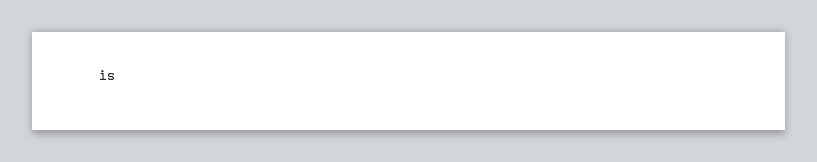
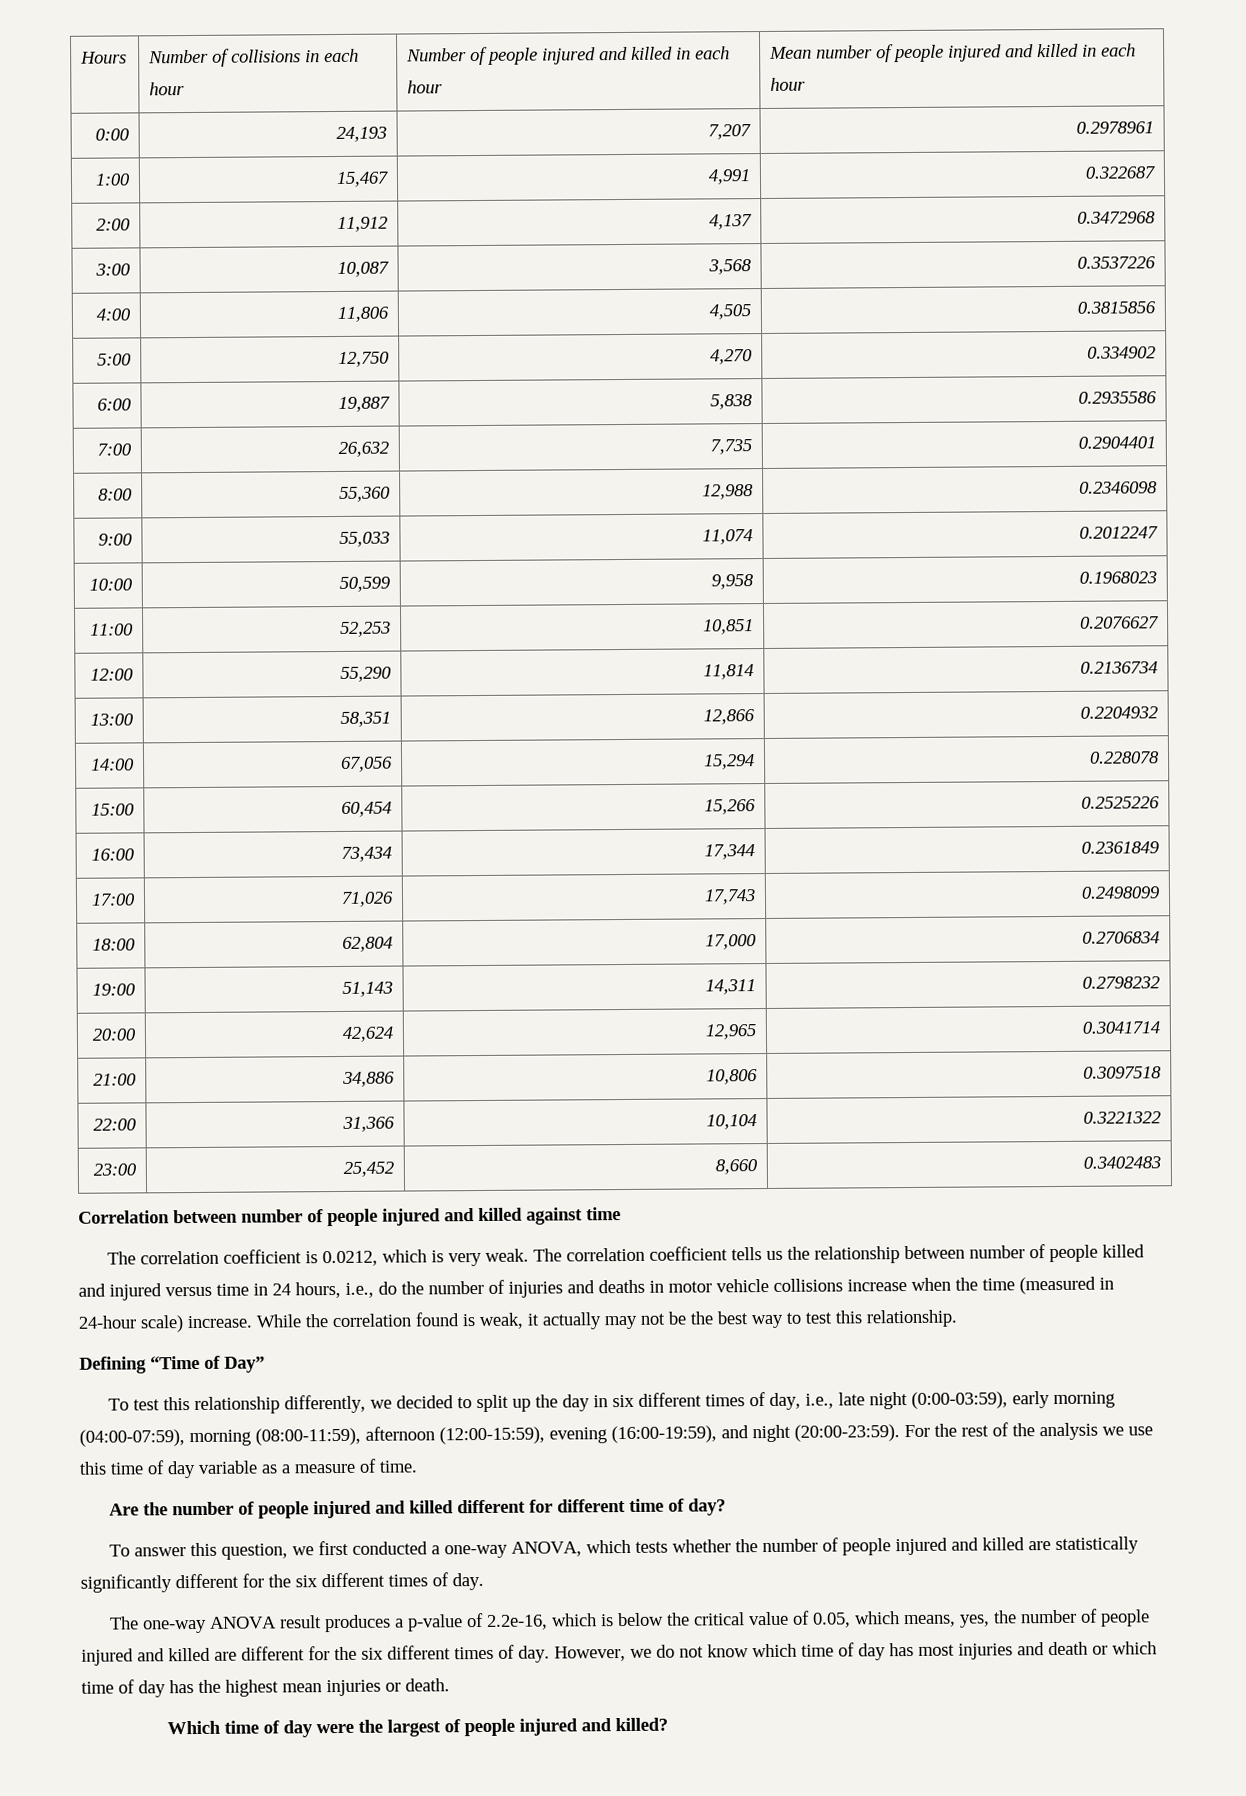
- is
+ Hours | Number of collisions in each hour | Number of people injured and killed in each hour | Mean number of people injured and killed in each hour
+ 0:00 | 24,193 | 7,207 | 0.2978961
+ 1:00 | 15,467 | 4,991 | 0.322687
+ 2:00 | 11,912 | 4,137 | 0.3472968
+ 3:00 | 10,087 | 3,568 | 0.3537226
+ 4:00 | 11,806 | 4,505 | 0.3815856
+ 5:00 | 12,750 | 4,270 | 0.334902
+ 6:00 | 19,887 | 5,838 | 0.2935586
+ 7:00 | 26,632 | 7,735 | 0.2904401
+ 8:00 | 55,360 | 12,988 | 0.2346098
+ 9:00 | 55,033 | 11,074 | 0.2012247
+ 10:00 | 50,599 | 9,958 | 0.1968023
+ 11:00 | 52,253 | 10,851 | 0.2076627
+ 12:00 | 55,290 | 11,814 | 0.2136734
+ 13:00 | 58,351 | 12,866 | 0.2204932
+ 14:00 | 67,056 | 15,294 | 0.228078
+ 15:00 | 60,454 | 15,266 | 0.2525226
+ 16:00 | 73,434 | 17,344 | 0.2361849
+ 17:00 | 71,026 | 17,743 | 0.2498099
+ 18:00 | 62,804 | 17,000 | 0.2706834
+ 19:00 | 51,143 | 14,311 | 0.2798232
+ 20:00 | 42,624 | 12,965 | 0.3041714
+ 21:00 | 34,886 | 10,806 | 0.3097518
+ 22:00 | 31,366 | 10,104 | 0.3221322
+ 23:00 | 25,452 | 8,660 | 0.3402483
+ Correlation between number of people injured and killed against time
+ The correlation coefficient is 0.0212, which is very weak. The correlation coefficient tells us the relationship between number of people killed and injured versus time in 24 hours, i.e., do the number of injuries and deaths in motor vehicle collisions increase when the time (measured in 24-hour scale) increase. While the correlation found is weak, it actually may not be the best way to test this relationship.
+ Defining “Time of Day”
+ To test this relationship differently, we decided to split up the day in six different times of day, i.e., late night (0:00-03:59), early morning (04:00-07:59), morning (08:00-11:59), afternoon (12:00-15:59), evening (16:00-19:59), and night (20:00-23:59). For the rest of the analysis we use this time of day variable as a measure of time.
+ Are the number of people injured and killed different for different time of day?
+ To answer this question, we first conducted a one-way ANOVA, which tests whether the number of people injured and killed are statistically significantly different for the six different times of day.
+ The one-way ANOVA result produces a p-value of 2.2e-16, which is below the critical value of 0.05, which means, yes, the number of people injured and killed are different for the six different times of day. However, we do not know which time of day has most injuries and death or which time of day has the highest mean injuries or death.
+ Which time of day were the largest of people injured and killed?

